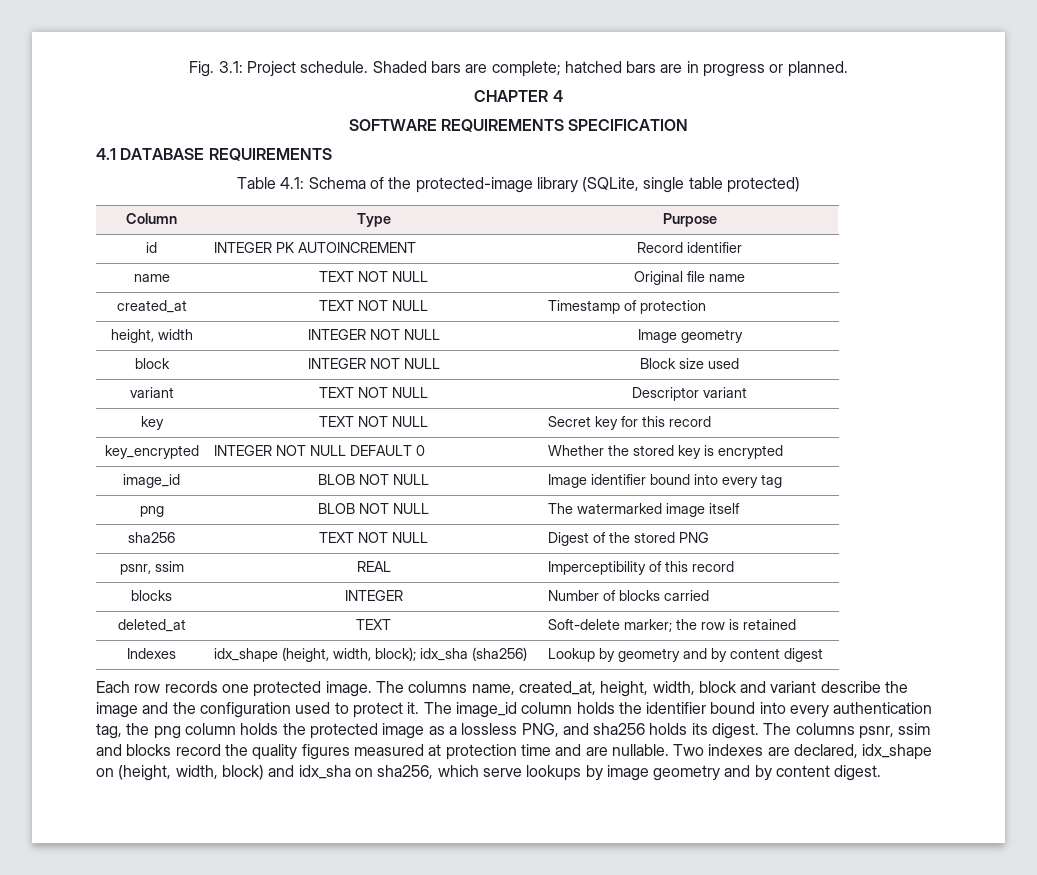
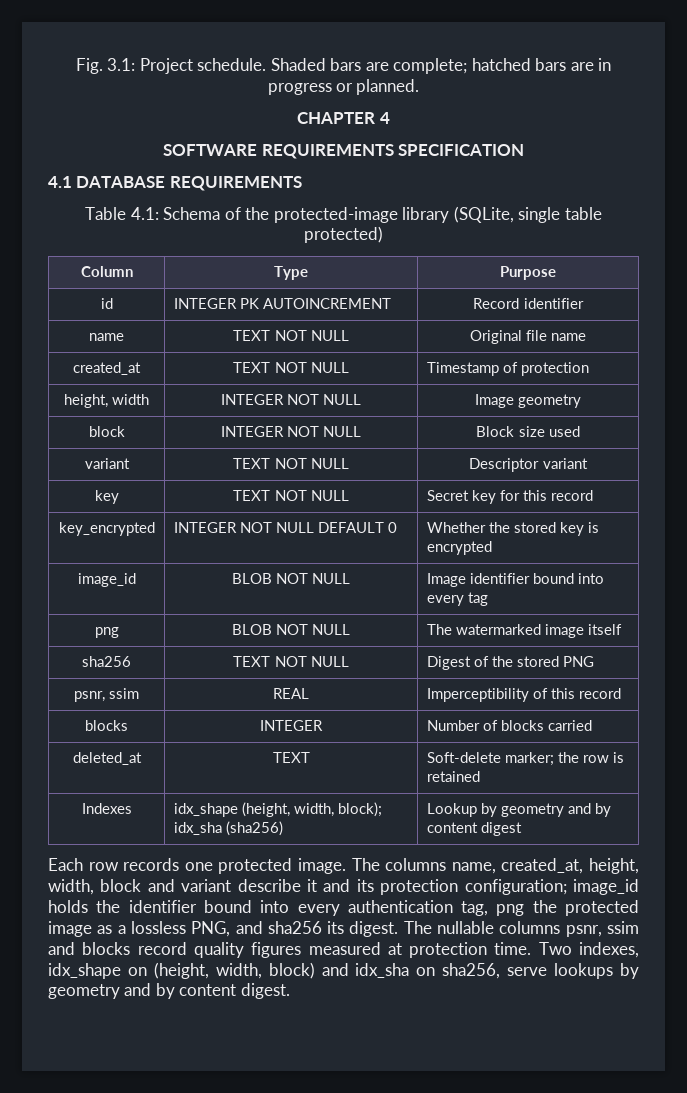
- The columns name, created_at, height, width, block and variant describe the image and the configuration used to protect it. The image_id column holds the identifier bound into every authentication tag, the png column holds the protected image as a lossless PNG, and sha256 holds its digest.
+ The columns name, created_at, height, width, block and variant describe it and its protection configuration; image_id holds the identifier bound into every authentication tag, png the protected image as a lossless PNG, and sha256 its digest.
- The columns psnr, ssim and blocks record the quality figures measured at protection time and are nullable. Two indexes are declared, idx_shape on (height, width, block) and idx_sha on sha256, which serve lookups by image geometry and by content digest.
+ The nullable columns psnr, ssim and blocks record quality figures measured at protection time. Two indexes, idx_shape on (height, width, block) and idx_sha on sha256, serve lookups by geometry and by content digest.

